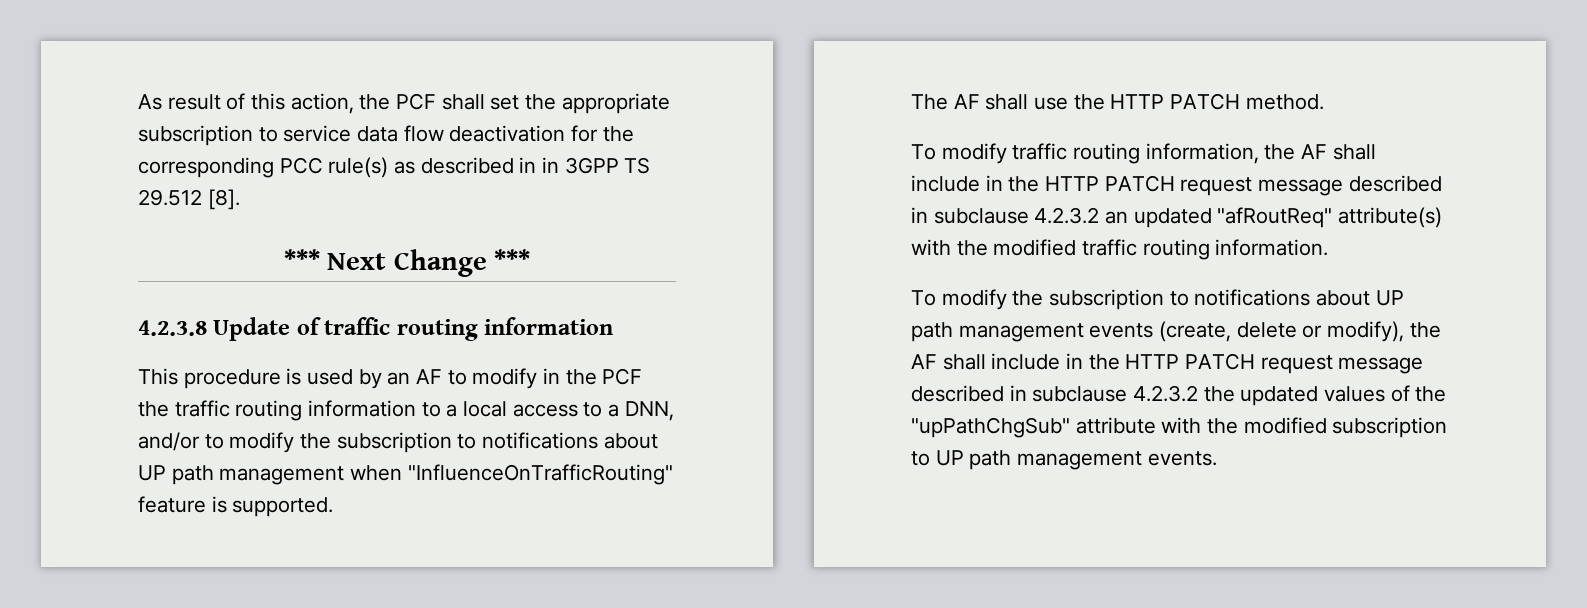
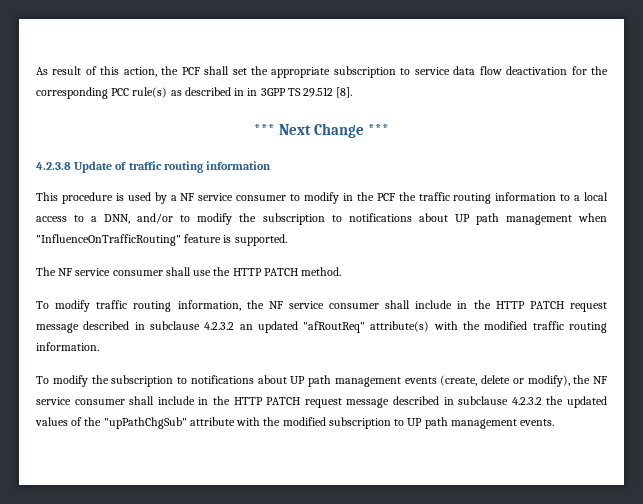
- This procedure is used by an AF to modify in the PCF the traffic routing information to a local access to a DNN, and/or to modify the subscription to notifications about UP path management when "InfluenceOnTrafficRouting" feature is supported.
+ This procedure is used by a NF service consumer to modify in the PCF the traffic routing information to a local access to a DNN, and/or to modify the subscription to notifications about UP path management when "InfluenceOnTrafficRouting" feature is supported.
- The AF shall use the HTTP PATCH method.
+ The NF service consumer shall use the HTTP PATCH method.
- To modify traffic routing information, the AF shall include in the HTTP PATCH request message described in subclause 4.2.3.2 an updated "afRoutReq" attribute(s) with the modified traffic routing information.
+ To modify traffic routing information, the NF service consumer shall include in the HTTP PATCH request message described in subclause 4.2.3.2 an updated "afRoutReq" attribute(s) with the modified traffic routing information.
- To modify the subscription to notifications about UP path management events (create, delete or modify), the AF shall include in the HTTP PATCH request message described in subclause 4.2.3.2 the updated values of the "upPathChgSub" attribute with the modified subscription to UP path management events.
+ To modify the subscription to notifications about UP path management events (create, delete or modify), the NF service consumer shall include in the HTTP PATCH request message described in subclause 4.2.3.2 the updated values of the "upPathChgSub" attribute with the modified subscription to UP path management events.

